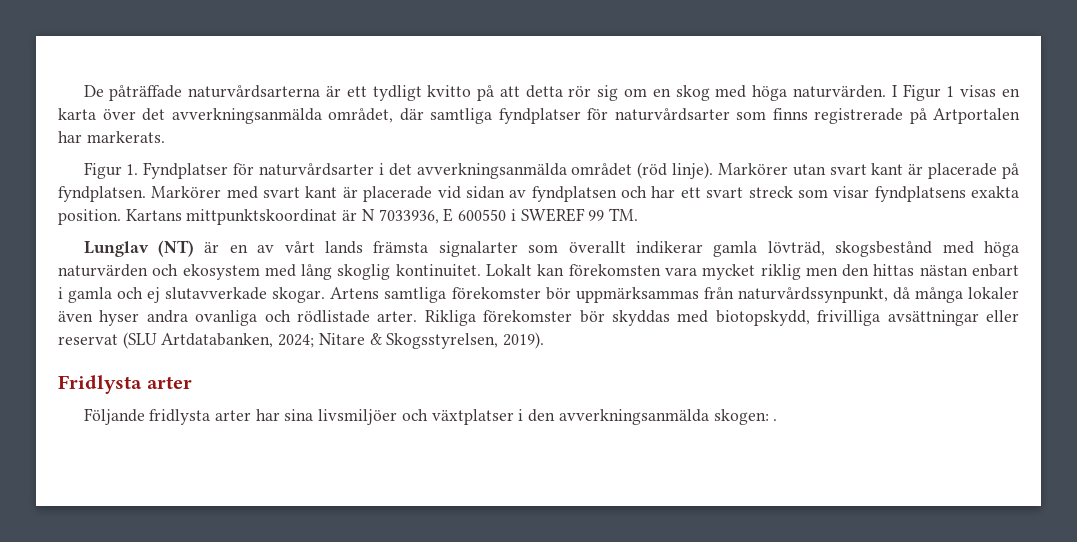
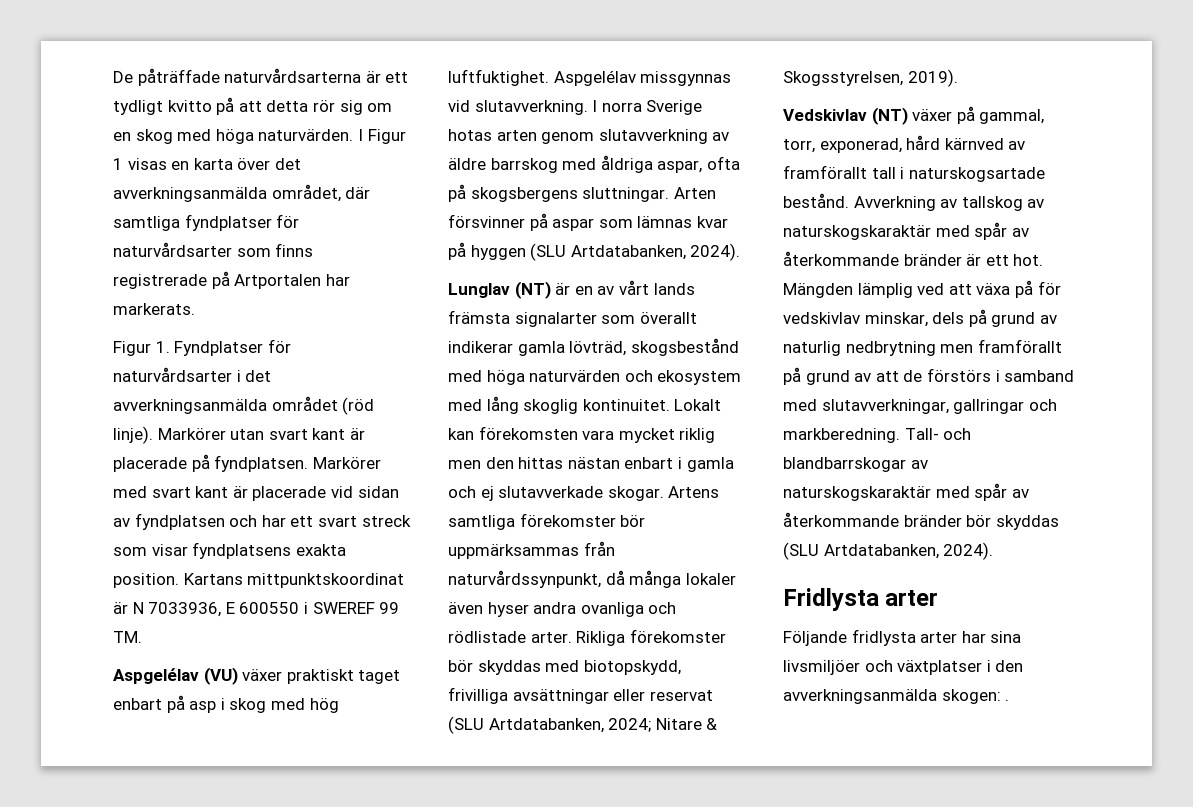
+ Aspgelélav (VU) växer praktiskt taget enbart på asp i skog med hög luftfuktighet. Aspgelélav missgynnas vid slutavverkning. I norra Sverige hotas arten genom slutavverkning av äldre barrskog med åldriga aspar, ofta på skogsbergens sluttningar. Arten försvinner på aspar som lämnas kvar på hyggen (SLU Artdatabanken, 2024).
+ Vedskivlav (NT) växer på gammal, torr, exponerad, hård kärnved av framförallt tall i naturskogsartade bestånd. Avverkning av tallskog av naturskogskaraktär med spår av återkommande bränder är ett hot. Mängden lämplig ved att växa på för vedskivlav minskar, dels på grund av naturlig nedbrytning men framförallt på grund av att de förstörs i samband med slutavverkningar, gallringar och markberedning. Tall- och blandbarrskogar av naturskogskaraktär med spår av återkommande bränder bör skyddas (SLU Artdatabanken, 2024).

